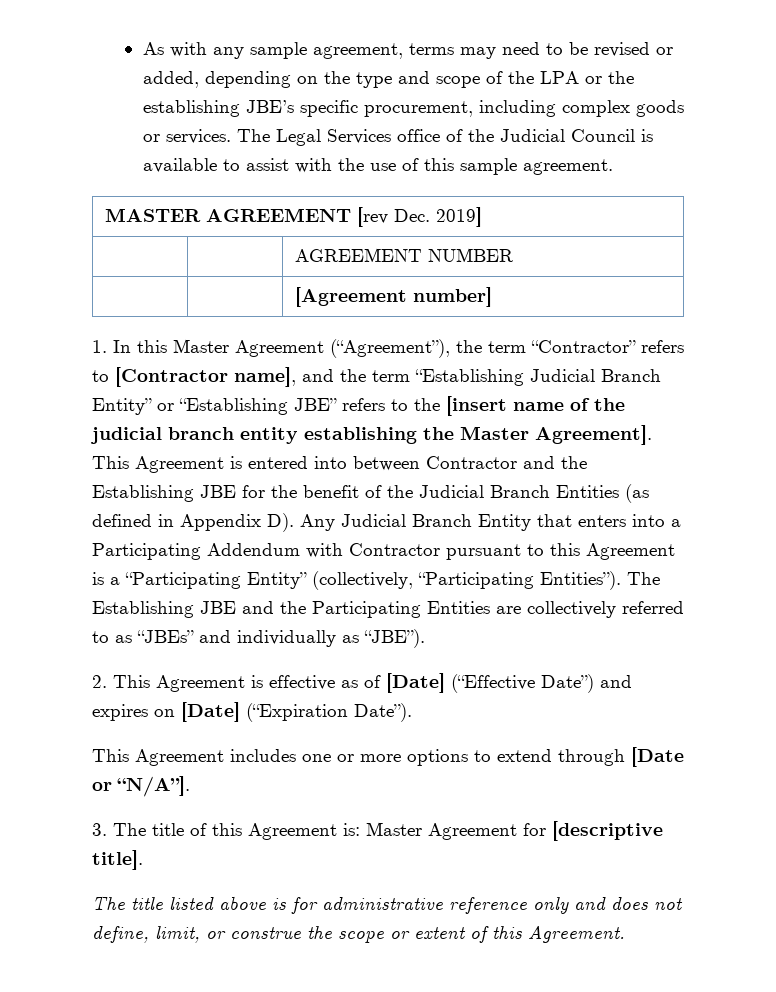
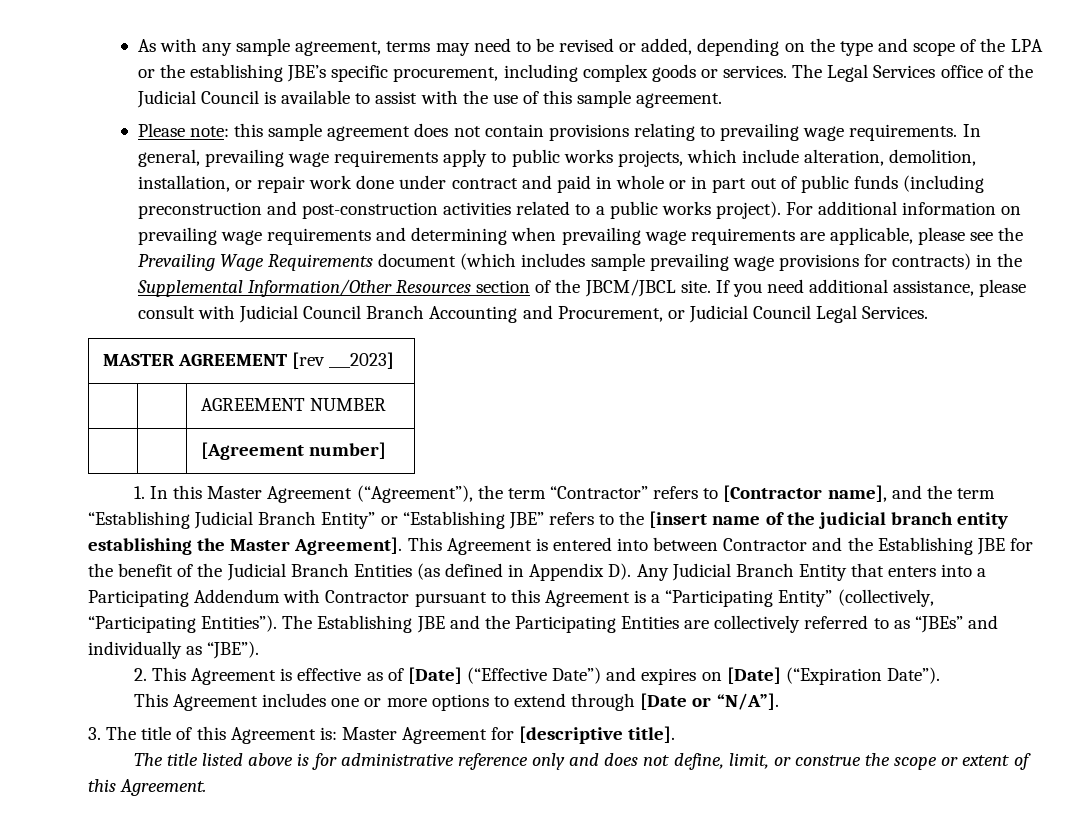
+ Please note: this sample agreement does not contain provisions relating to prevailing wage requirements. In general, prevailing wage requirements apply to public works projects, which include alteration, demolition, installation, or repair work done under contract and paid in whole or in part out of public funds (including preconstruction and post-construction activities related to a public works project). For additional information on prevailing wage requirements and determining when prevailing wage requirements are applicable, please see the Prevailing Wage Requirements document (which includes sample prevailing wage provisions for contracts) in the Supplemental Information/Other Resources section of the JBCM/JBCL site. If you need additional assistance, please consult with Judicial Council Branch Accounting and Procurement, or Judicial Council Legal Services.
- MASTER AGREEMENT [rev Dec. 2019]
+ MASTER AGREEMENT [rev ___2023]

